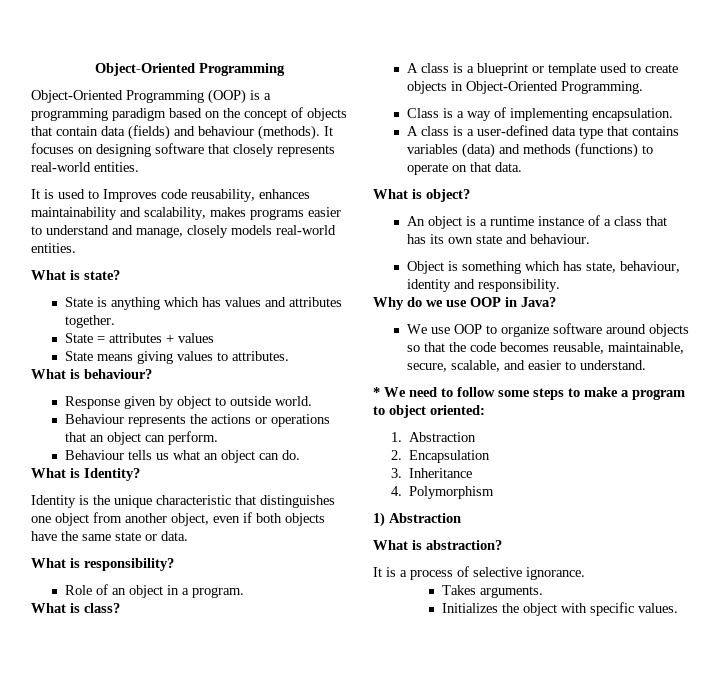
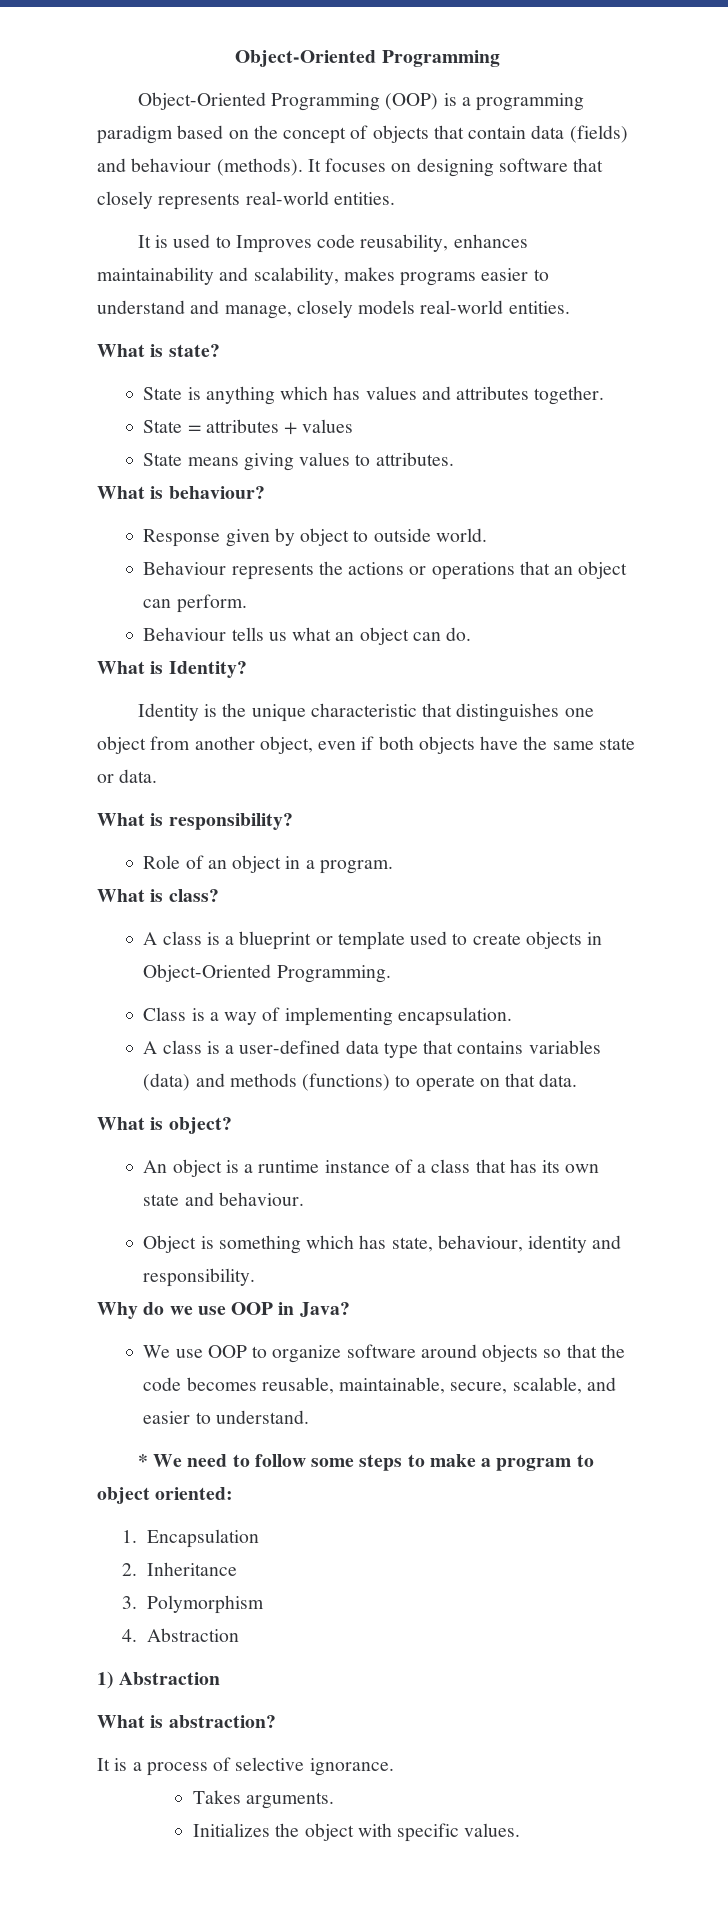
- 1. Abstraction
- 2. Encapsulation
+ 1. Encapsulation
- 3. Inheritance
+ 2. Inheritance
- 4. Polymorphism
+ 3. Polymorphism
+ 4. Abstraction

